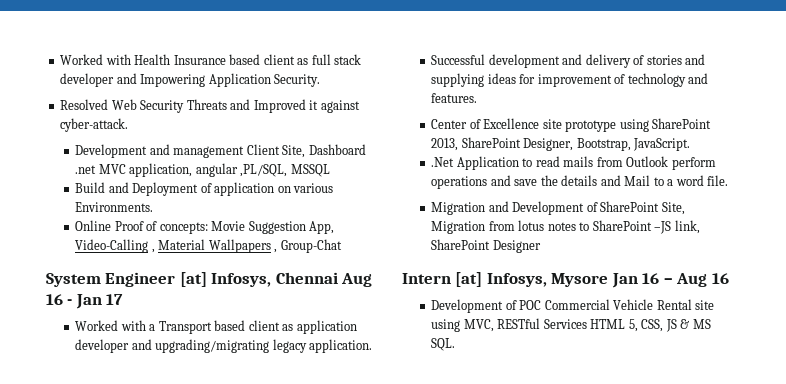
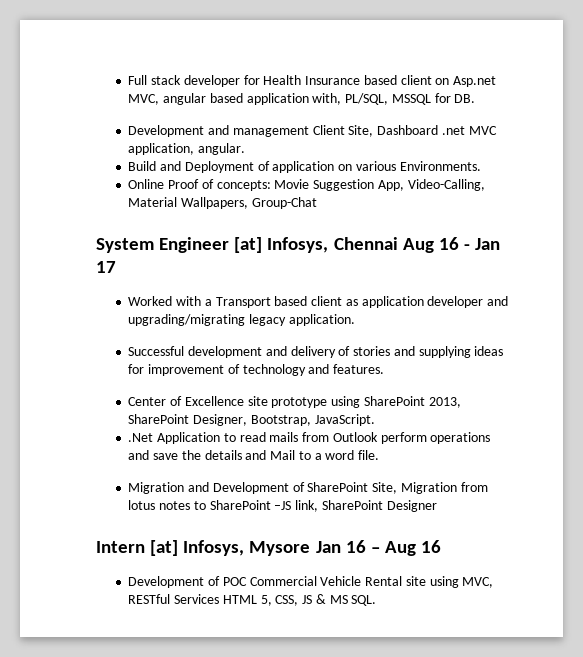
- Worked with Health Insurance based client as full stack developer and Impowering Application Security.
- Resolved Web Security Threats and Improved it against cyber-attack.
+ Full stack developer for Health Insurance based client on Asp.net MVC, angular based application with, PL/SQL, MSSQL for DB.
- Development and management Client Site, Dashboard .net MVC application, angular ,PL/SQL, MSSQL
+ Development and management Client Site, Dashboard .net MVC application, angular.
- Online Proof of concepts: Movie Suggestion App, Video-Calling , Material Wallpapers , Group-Chat
+ Online Proof of concepts: Movie Suggestion App, Video-Calling, Material Wallpapers, Group-Chat

